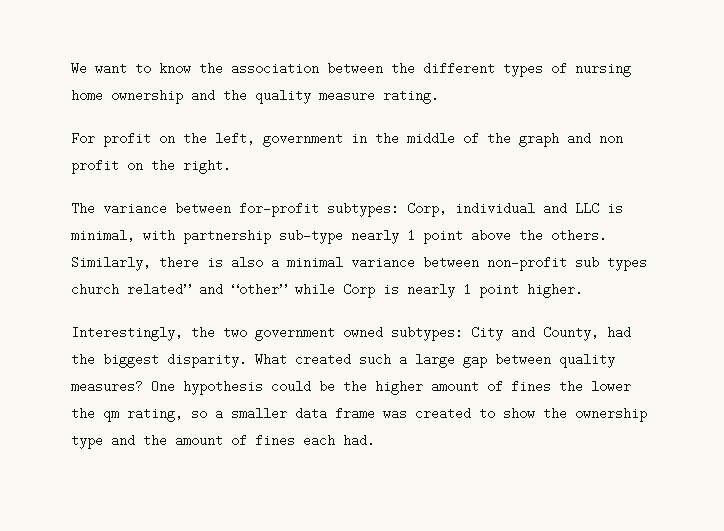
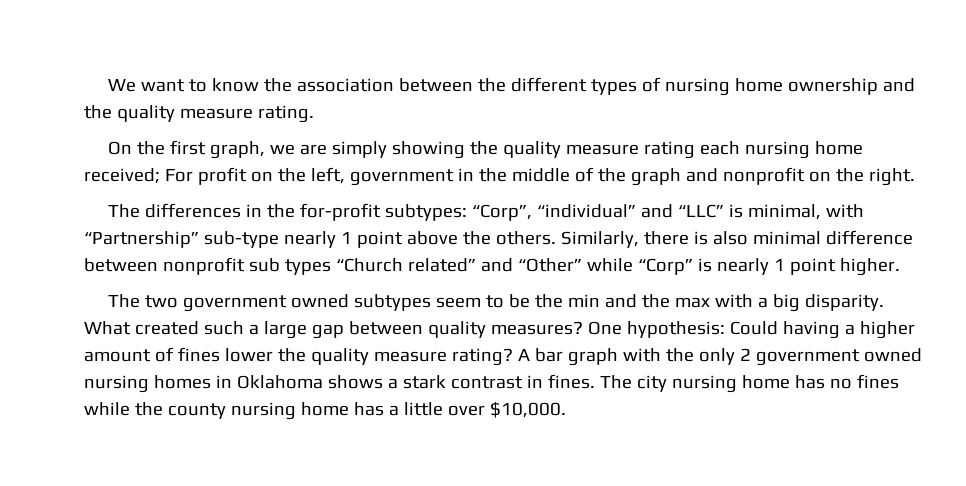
- For profit on the left, government in the middle of the graph and non profit on the right.
+ On the first graph, we are simply showing the quality measure rating each nursing home received; For profit on the left, government in the middle of the graph and nonprofit on the right.
- The variance between for-profit subtypes: Corp, individual and LLC is minimal, with partnership sub-type nearly 1 point above the others.
+ The differences in the for-profit subtypes: “Corp”, “individual” and “LLC” is minimal, with “Partnership” sub-type nearly 1 point above the others.
- Similarly, there is also a minimal variance between non-profit sub types church related” and “other” while Corp is nearly 1 point higher.
+ Similarly, there is also minimal difference between nonprofit sub types “Church related” and “Other” while “Corp” is nearly 1 point higher.
- Interestingly, the two government owned subtypes: City and County, had the biggest disparity.
+ The two government owned subtypes seem to be the min and the max with a big disparity.
- One hypothesis could be the higher amount of fines the lower the qm rating, so a smaller data frame was created to show the ownership type and the amount of fines each had.
+ One hypothesis: Could having a higher amount of fines lower the quality measure rating? A bar graph with the only 2 government owned nursing homes in Oklahoma shows a stark contrast in fines. The city nursing home has no fines while the county nursing home has a little over $10,000.

